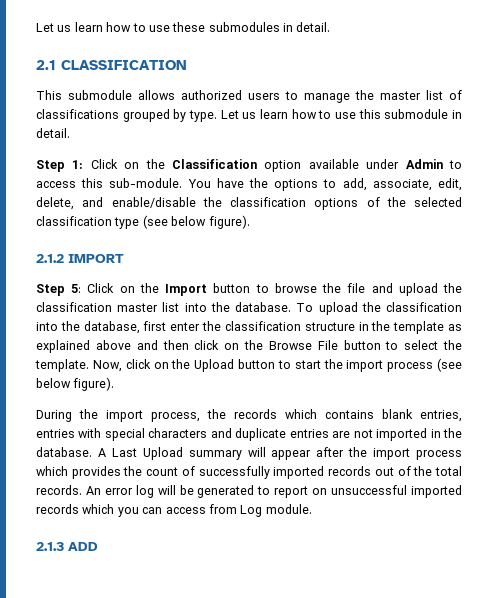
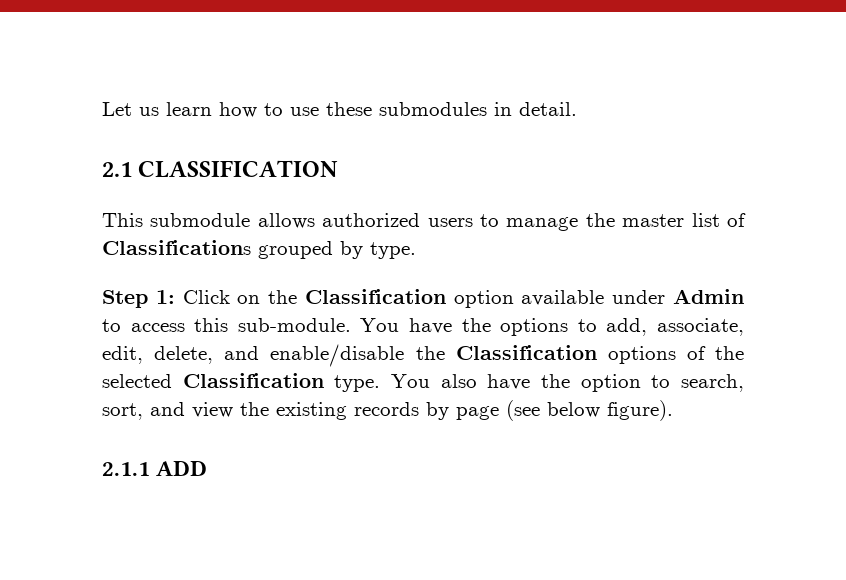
- This submodule allows authorized users to manage the master list of classifications grouped by type. Let us learn how to use this submodule in detail.
+ This submodule allows authorized users to manage the master list of Classifications grouped by type.
- You have the options to add, associate, edit, delete, and enable/disable the classification options of the selected classification type (see below figure).
- 2.1.2 IMPORT
- Step 5: Click on the Import button to browse the file and upload the classification master list into the database. To upload the classification into the database, first enter the classification structure in the template as explained above and then click on the Browse File button to select the template. Now, click on the Upload button to start the import process (see below figure).
- During the import process, the records which contains blank entries, entries with special characters and duplicate entries are not imported in the database. A Last Upload summary will appear after the import process which provides the count of successfully imported records out of the total records. An error log will be generated to report on unsuccessful imported records which you can access from Log module.
- 2.1.3 ADD
+ You have the options to add, associate, edit, delete, and enable/disable the Classification options of the selected Classification type. You also have the option to search, sort, and view the existing records by page (see below figure).
+ 2.1.1 ADD

